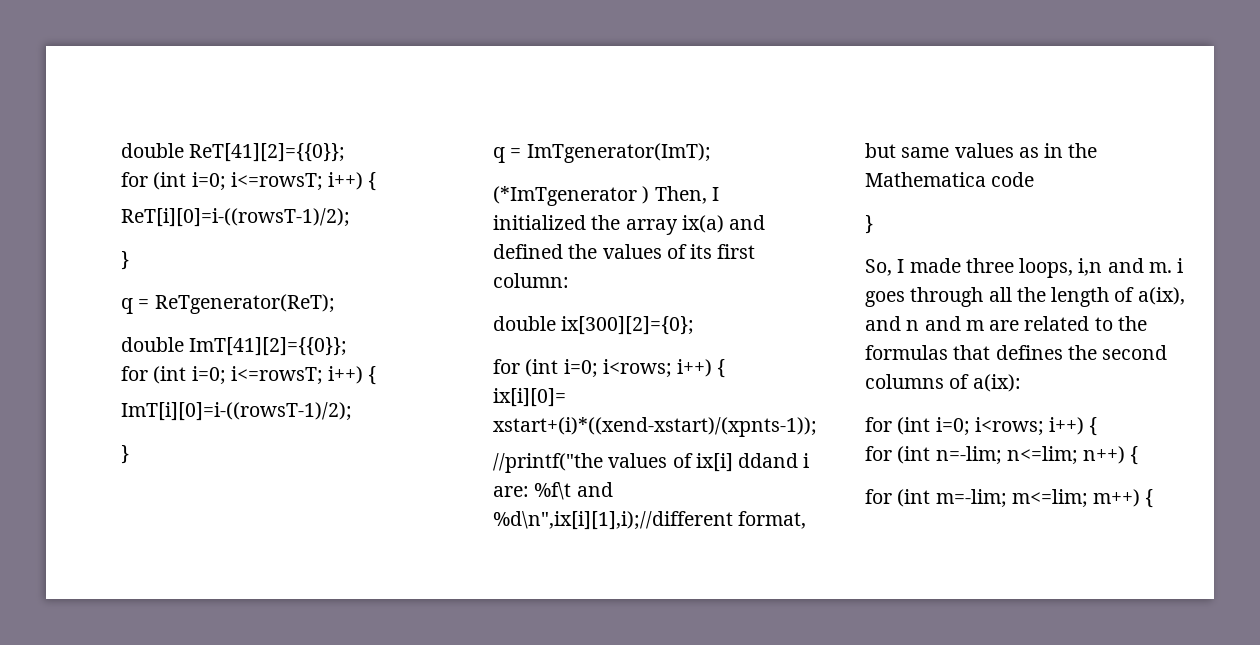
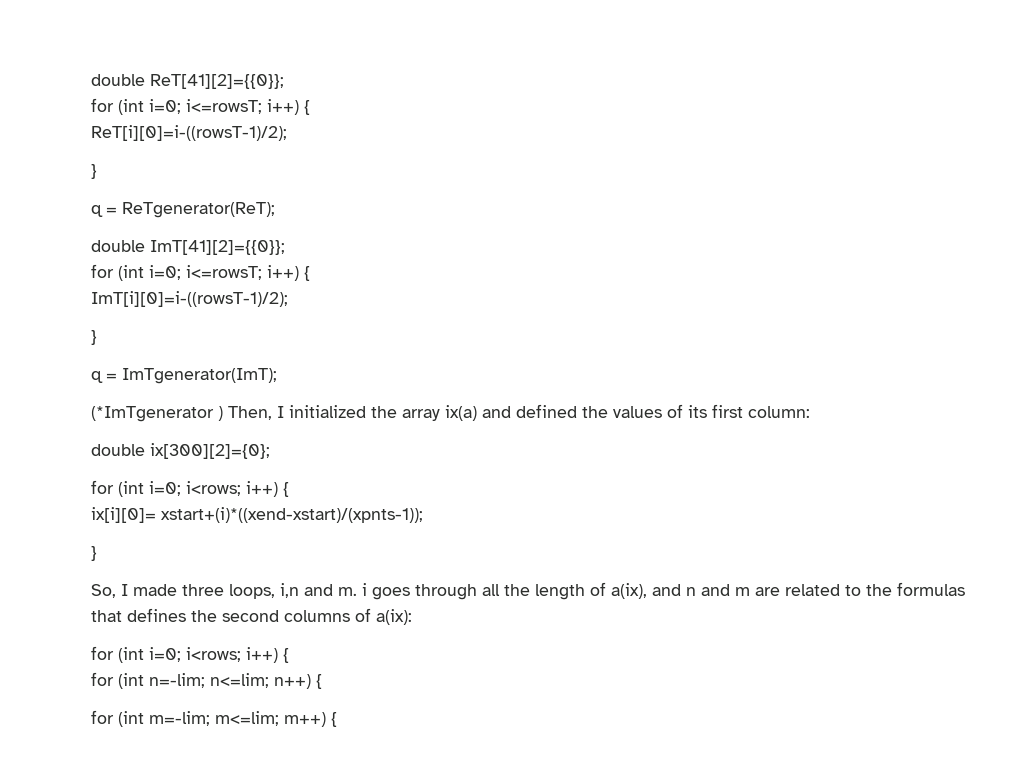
- //printf("the values of ix[i] ddand i are: %f\t and %d\n",ix[i][1],i);//different format, but same values as in the Mathematica code

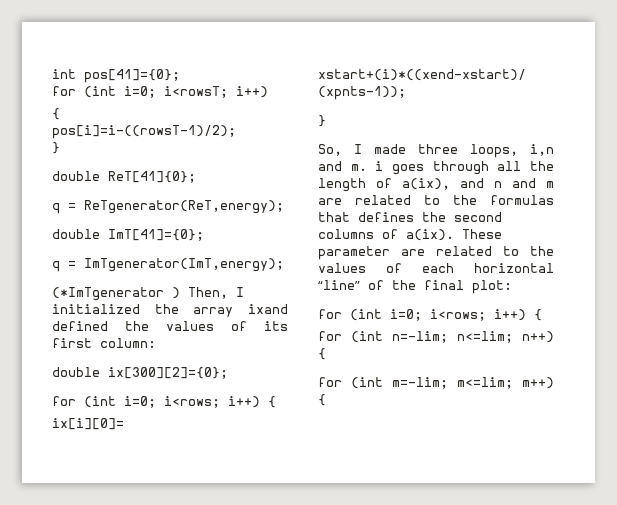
- double ReT[41][2]={{0}};
- for (int i=0; i<=rowsT; i++) {
- ReT[i][0]=i-((rowsT-1)/2);
+ int pos[41]={0};
+ for (int i=0; i<rowsT; i++)
+ {
+ pos[i]=i-((rowsT-1)/2);
  }
- q = ReTgenerator(ReT);
- double ImT[41][2]={{0}};
- for (int i=0; i<=rowsT; i++) {
- ImT[i][0]=i-((rowsT-1)/2);
- }
- q = ImTgenerator(ImT);
+ double ReT[41]{0};
+ q = ReTgenerator(ReT,energy);
+ double ImT[41]={0};
+ q = ImTgenerator(ImT,energy);
- (*ImTgenerator ) Then, I initialized the array ix(a) and defined the values of its first column:
+ (*ImTgenerator ) Then, I initialized the array ixand defined the values of its first column:
- So, I made three loops, i,n and m. i goes through all the length of a(ix), and n and m are related to the formulas that defines the second columns of a(ix):
+ So, I made three loops, i,n and m. i goes through all the length of a(ix), and n and m are related to the formulas that defines the second columns of a(ix). These parameter are related to the values of each horizontal “line” of the final plot:

